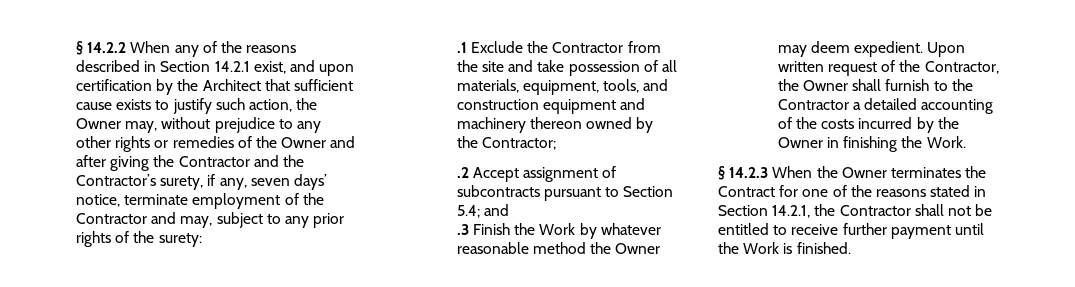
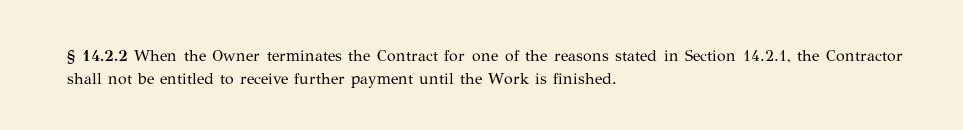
- § 14.2.2 When any of the reasons described in Section 14.2.1 exist, and upon certification by the Architect that sufficient cause exists to justify such action, the Owner may, without prejudice to any other rights or remedies of the Owner and after giving the Contractor and the Contractor’s surety, if any, seven days’ notice, terminate employment of the Contractor and may, subject to any prior rights of the surety:
- .1 Exclude the Contractor from the site and take possession of all materials, equipment, tools, and construction equipment and machinery thereon owned by the Contractor;
- .2 Accept assignment of subcontracts pursuant to Section 5.4; and
- .3 Finish the Work by whatever reasonable method the Owner may deem expedient. Upon written request of the Contractor, the Owner shall furnish to the Contractor a detailed accounting of the costs incurred by the Owner in finishing the Work.
- § 14.2.3 When the Owner terminates the Contract for one of the reasons stated in Section 14.2.1, the Contractor shall not be entitled to receive further payment until the Work is finished.
+ § 14.2.2 When the Owner terminates the Contract for one of the reasons stated in Section 14.2.1, the Contractor shall not be entitled to receive further payment until the Work is finished.

